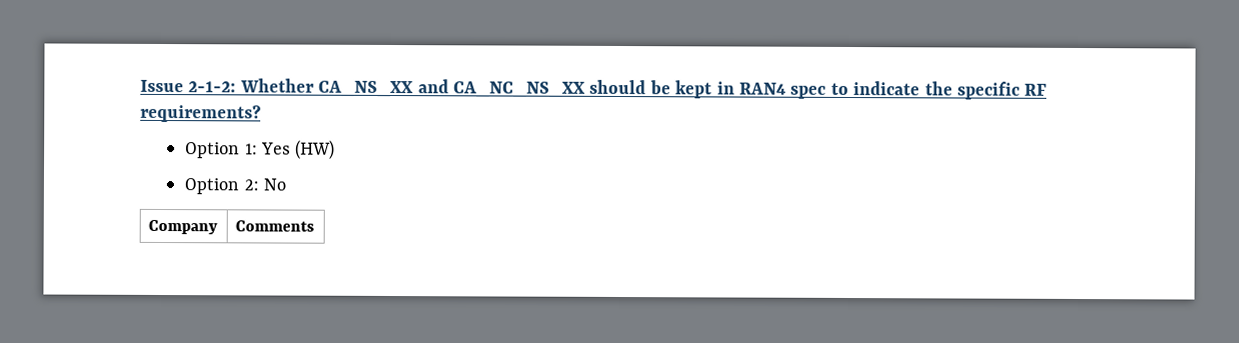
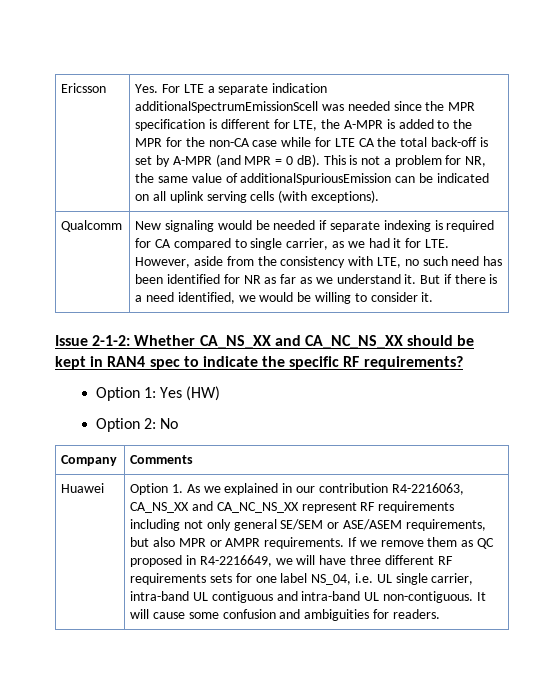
+ Ericsson | Yes. For LTE a separate indication additionalSpectrumEmissionScell was needed since the MPR specification is different for LTE, the A-MPR is added to the MPR for the non-CA case while for LTE CA the total back-off is set by A-MPR (and MPR = 0 dB). This is not a problem for NR, the same value of additionalSpuriousEmission can be indicated on all uplink serving cells (with exceptions).
+ Qualcomm | New signaling would be needed if separate indexing is required for CA compared to single carrier, as we had it for LTE. However, aside from the consistency with LTE, no such need has been identified for NR as far as we understand it. But if there is a need identified, we would be willing to consider it.
+ Huawei | Option 1. As we explained in our contribution R4-2216063, CA_NS_XX and CA_NC_NS_XX represent RF requirements including not only general SE/SEM or ASE/ASEM requirements, but also MPR or AMPR requirements. If we remove them as QC proposed in R4-2216649, we will have three different RF requirements sets for one label NS_04, i.e. UL single carrier, intra-band UL contiguous and intra-band UL non-contiguous. It will cause some confusion and ambiguities for readers.

